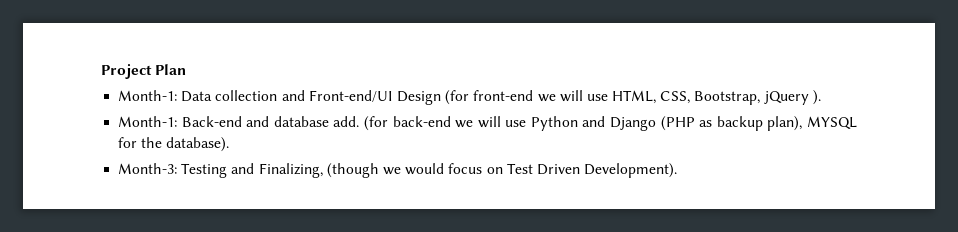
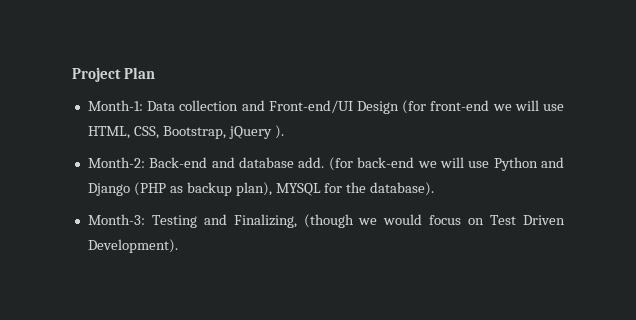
- Month-1: Back-end and database add.
+ Month-2: Back-end and database add.

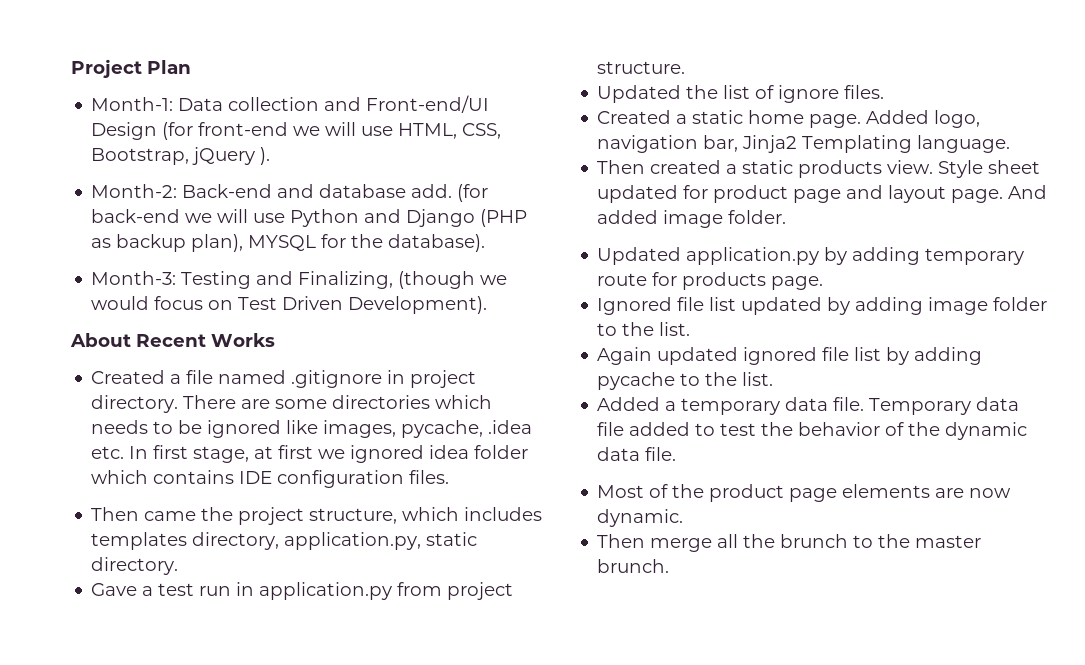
+ About Recent Works
+ Created a file named .gitignore in project directory. There are some directories which needs to be ignored like images, pycache, .idea etc. In first stage, at first we ignored idea folder which contains IDE configuration files.
+ Then came the project structure, which includes templates directory, application.py, static directory.
+ Gave a test run in application.py from project structure.
+ Updated the list of ignore files.
+ Created a static home page. Added logo, navigation bar, Jinja2 Templating language.
+ Then created a static products view. Style sheet updated for product page and layout page. And added image folder.
+ Updated application.py by adding temporary route for products page.
+ Ignored file list updated by adding image folder to the list.
+ Again updated ignored file list by adding pycache to the list.
+ Added a temporary data file. Temporary data file added to test the behavior of the dynamic data file.
+ Most of the product page elements are now dynamic.
+ Then merge all the brunch to the master brunch.

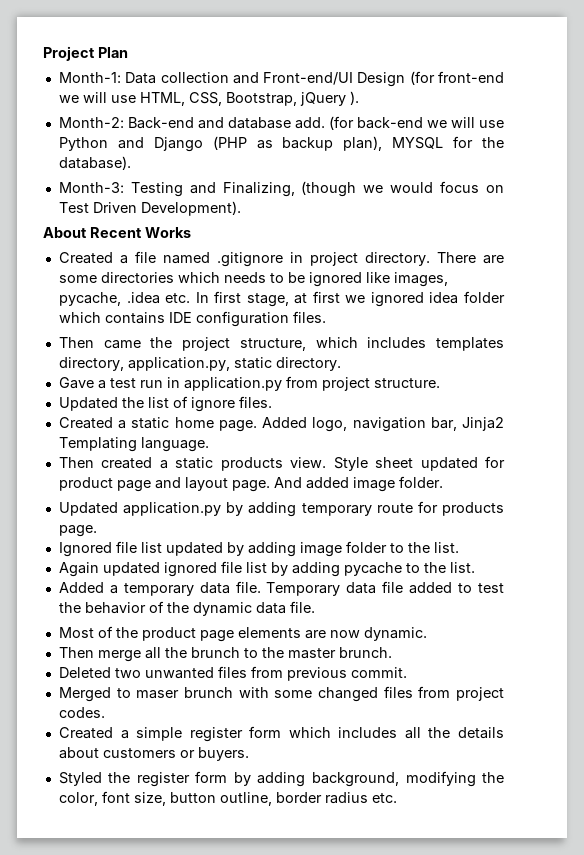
+ Deleted two unwanted files from previous commit.
+ Merged to maser brunch with some changed files from project codes.
+ Created a simple register form which includes all the details about customers or buyers.
+ Styled the register form by adding background, modifying the color, font size, button outline, border radius etc.

